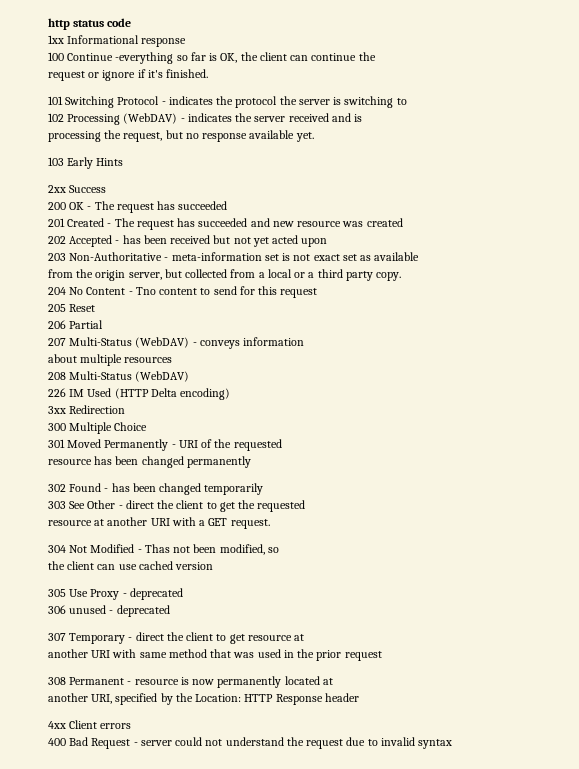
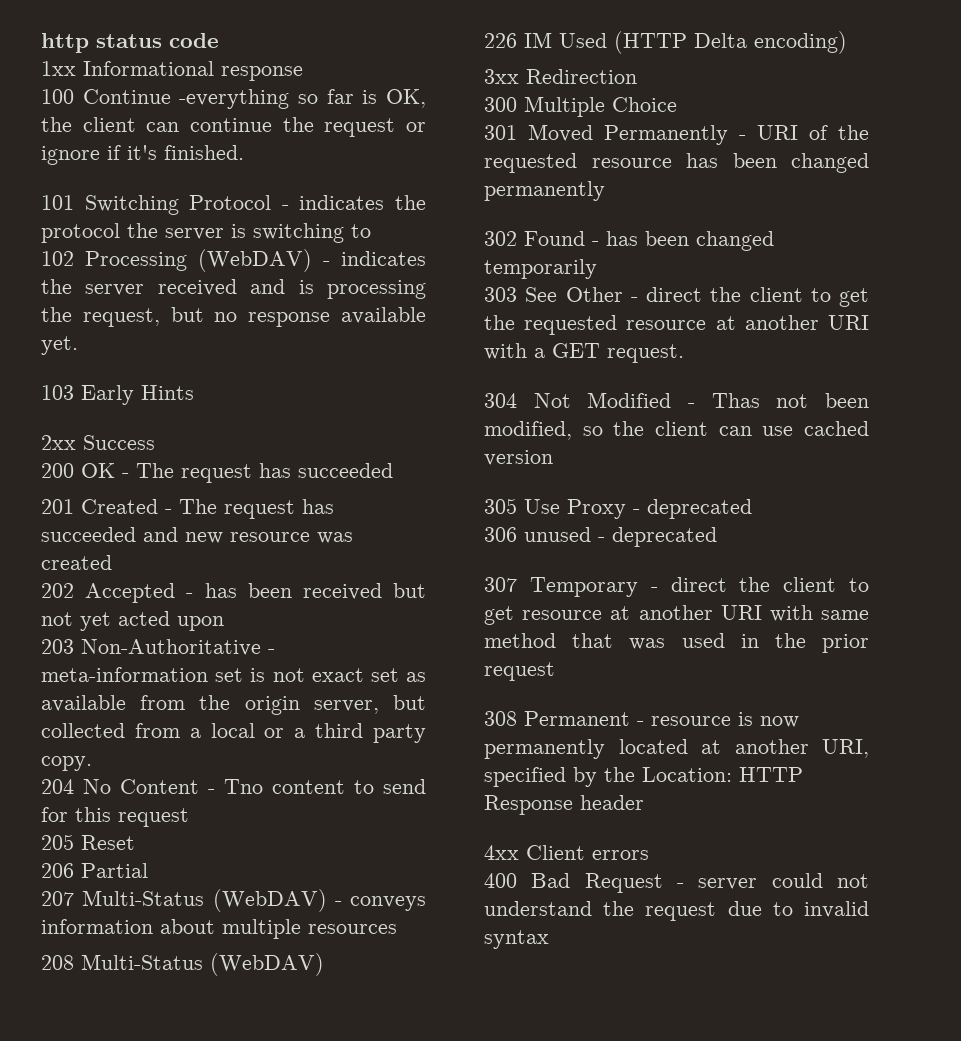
- 100 Continue -everything so far is OK, the client can continue the
- request or ignore if it's finished.
+ 100 Continue -everything so far is OK, the client can continue the request or ignore if it's finished.
- 102 Processing (WebDAV) - indicates the server received and is
- processing the request, but no response available yet.
+ 102 Processing (WebDAV) - indicates the server received and is processing the request, but no response available yet.
- 203 Non-Authoritative - meta-information set is not exact set as available
- from the origin server, but collected from a local or a third party copy.
+ 203 Non-Authoritative - meta-information set is not exact set as available from the origin server, but collected from a local or a third party copy.
- 207 Multi-Status (WebDAV) - conveys information
- about multiple resources
+ 207 Multi-Status (WebDAV) - conveys information about multiple resources
- 301 Moved Permanently - URI of the requested
- resource has been changed permanently
+ 301 Moved Permanently - URI of the requested resource has been changed permanently
- 303 See Other - direct the client to get the requested
- resource at another URI with a GET request.
+ 303 See Other - direct the client to get the requested resource at another URI with a GET request.
- 304 Not Modified - Thas not been modified, so
- the client can use cached version
+ 304 Not Modified - Thas not been modified, so the client can use cached version
- 307 Temporary - direct the client to get resource at
- another URI with same method that was used in the prior request
+ 307 Temporary - direct the client to get resource at another URI with same method that was used in the prior request
- 308 Permanent - resource is now permanently located at
- another URI, specified by the Location: HTTP Response header
+ 308 Permanent - resource is now permanently located at another URI, specified by the Location: HTTP Response header

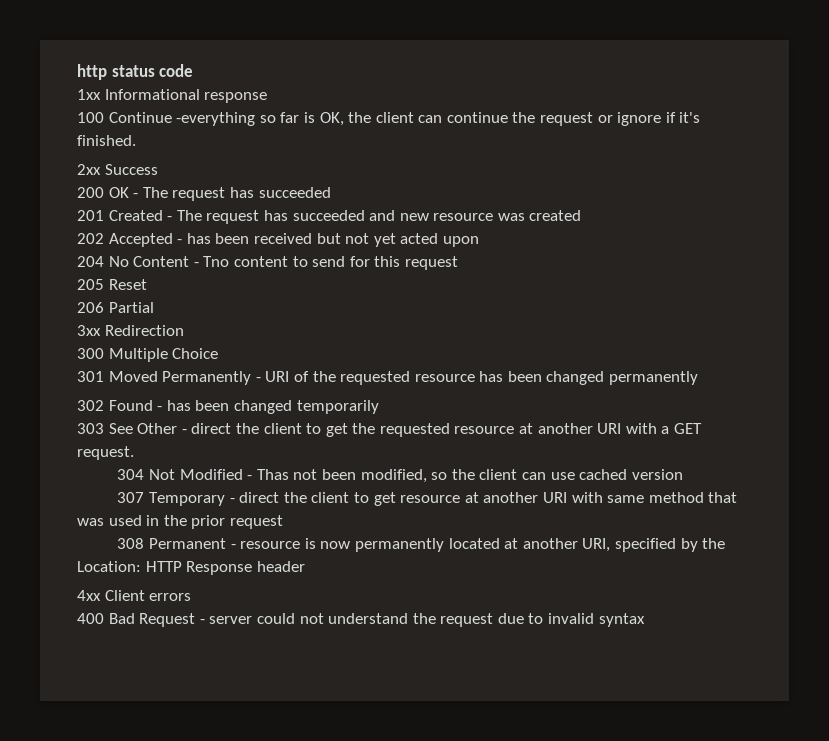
- 101 Switching Protocol - indicates the protocol the server is switching to
- 102 Processing (WebDAV) - indicates the server received and is processing the request, but no response available yet.
- 103 Early Hints
- 203 Non-Authoritative - meta-information set is not exact set as available from the origin server, but collected from a local or a third party copy.
- 207 Multi-Status (WebDAV) - conveys information about multiple resources
- 208 Multi-Status (WebDAV)
- 226 IM Used (HTTP Delta encoding)
- 305 Use Proxy - deprecated
- 306 unused - deprecated

